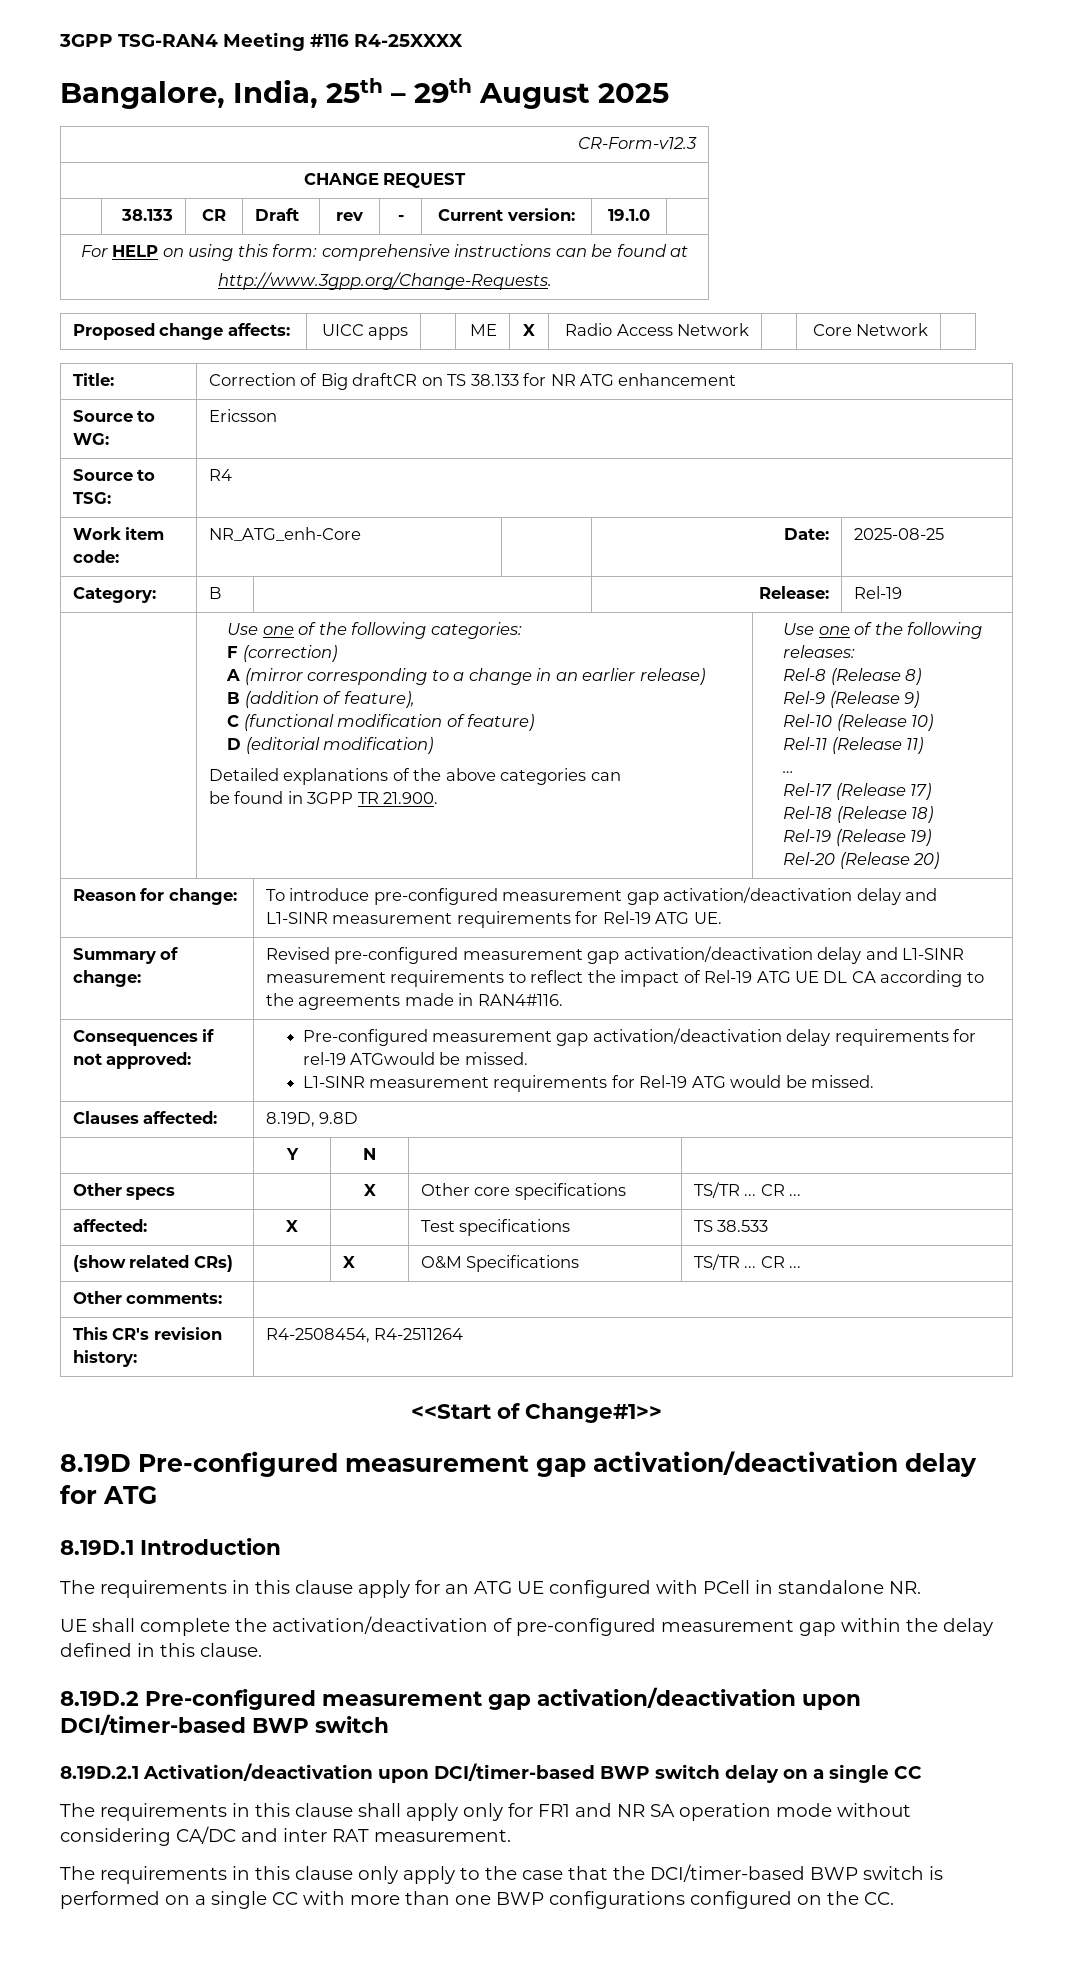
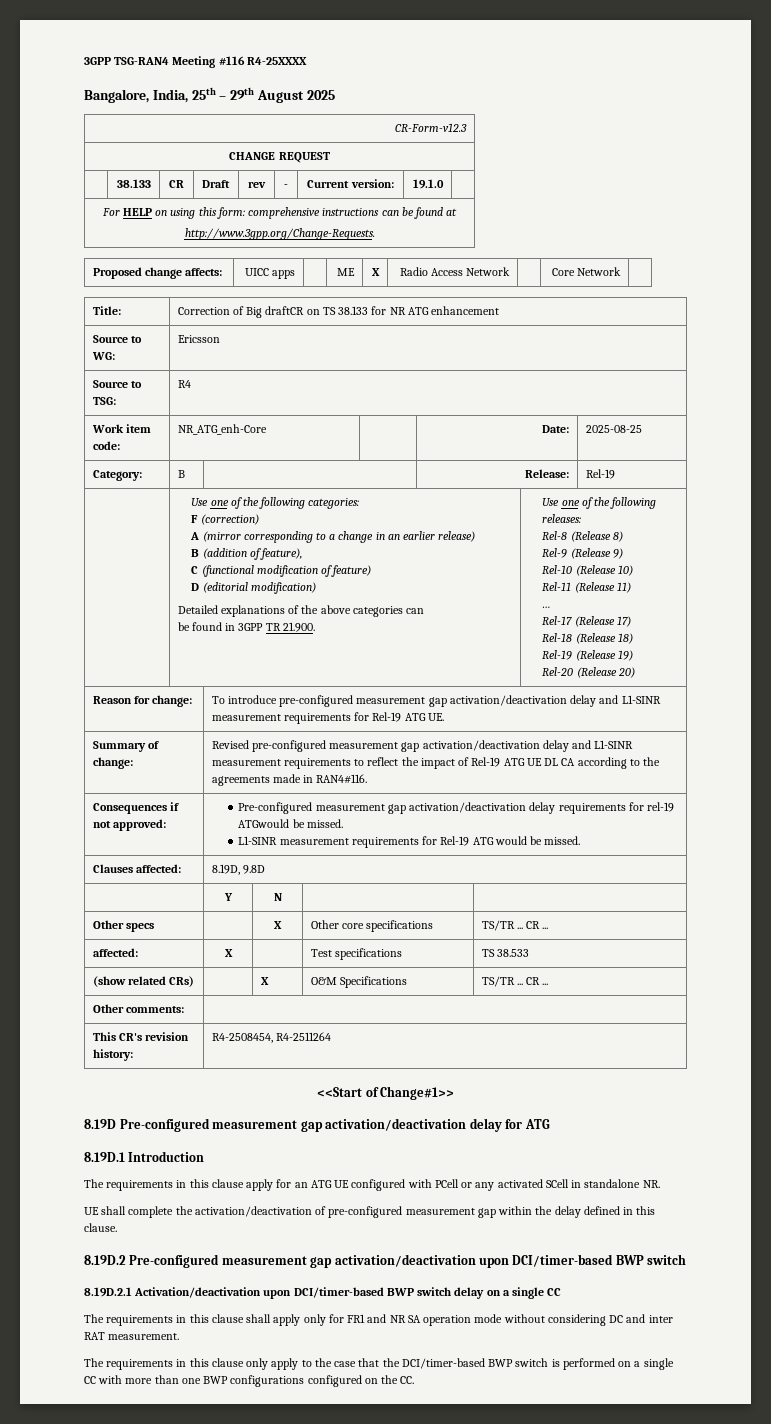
- The requirements in this clause apply for an ATG UE configured with PCell in standalone NR.
+ The requirements in this clause apply for an ATG UE configured with PCell or any activated SCell in standalone NR.
- The requirements in this clause shall apply only for FR1 and NR SA operation mode without considering CA/DC and inter RAT measurement.
+ The requirements in this clause shall apply only for FR1 and NR SA operation mode without considering DC and inter RAT measurement.

